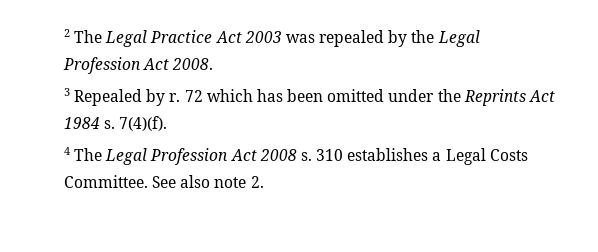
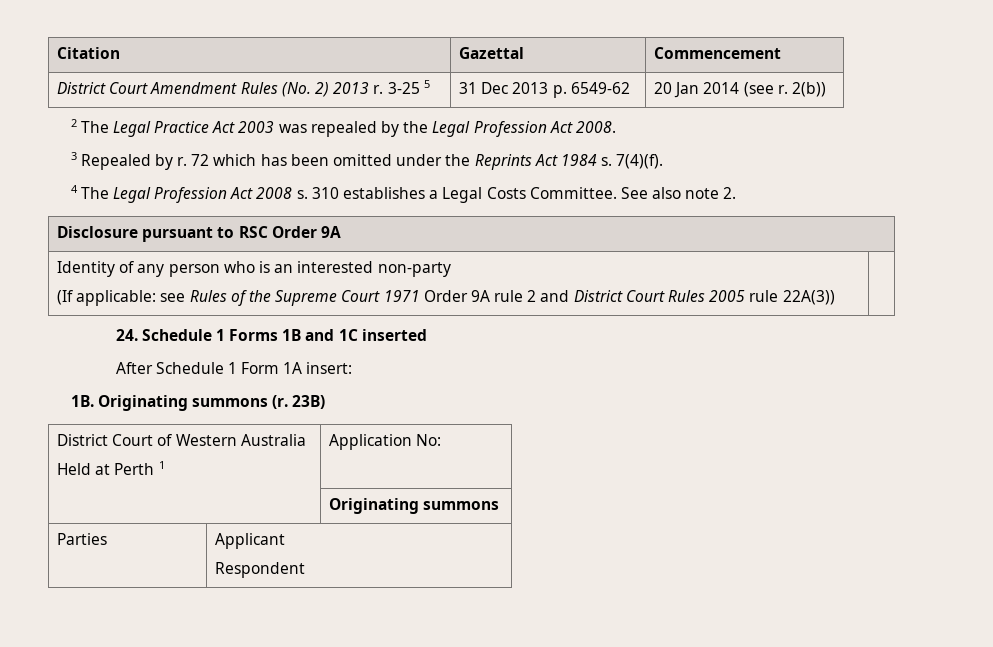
+ Citation | Gazettal | Commencement
+ District Court Amendment Rules (No. 2) 2013 r. 3-25 5 | 31 Dec 2013 p. 6549-62 | 20 Jan 2014 (see r. 2(b))
+ Disclosure pursuant to RSC Order 9A
+ Identity of any person who is an interested non-party
+ (If applicable: see Rules of the Supreme Court 1971 Order 9A rule 2 and District Court Rules 2005 rule 22A(3)) |
+ 24. Schedule 1 Forms 1B and 1C inserted
+ After Schedule 1 Form 1A insert:
+ 1B. Originating summons (r. 23B)
+ District Court of Western Australia
+ Held at Perth 1 | Application No:
+ | Originating summons
+ Parties | Applicant
+ Respondent

